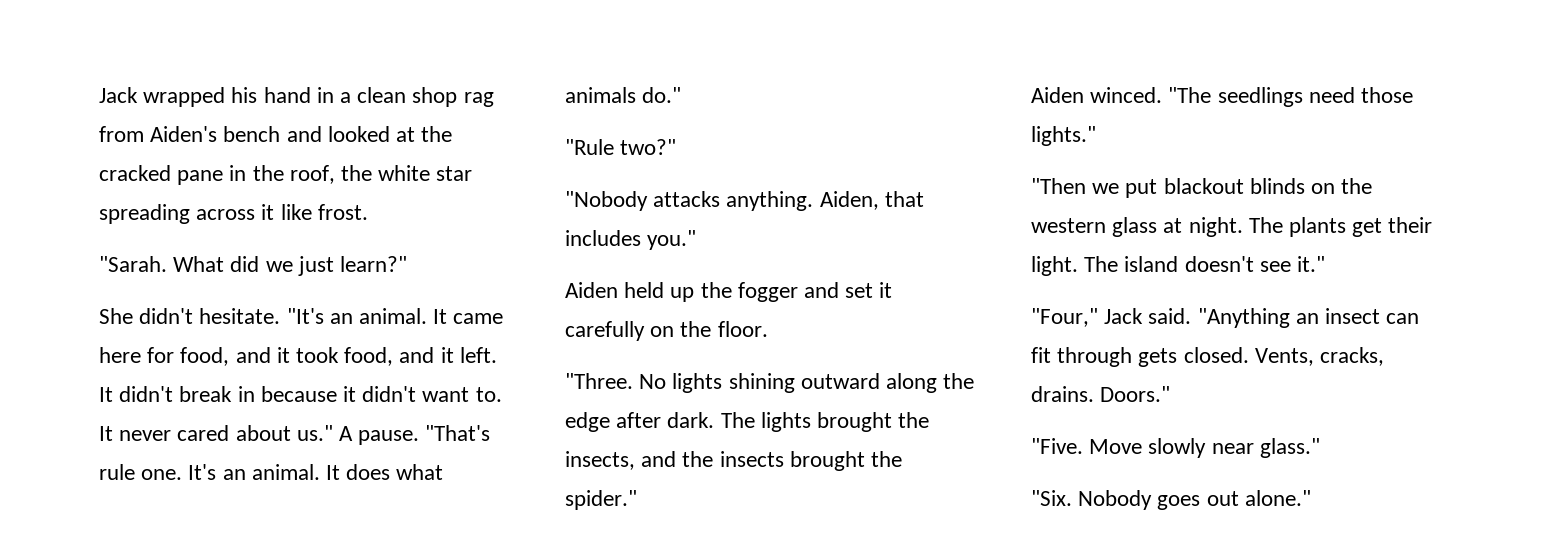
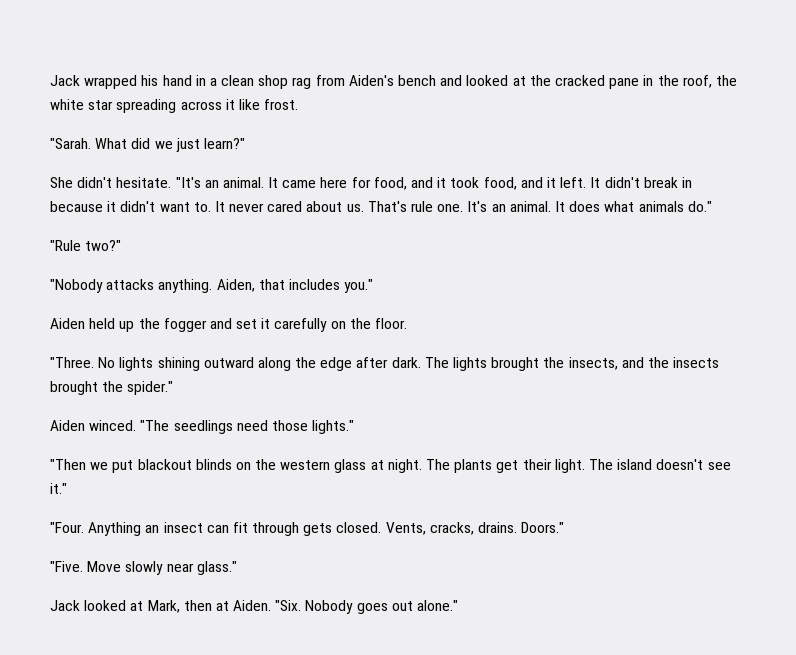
- It never cared about us." A pause. "That's rule one.
+ It never cared about us. That's rule one.
- "Four," Jack said. "Anything an insect can fit through gets closed.
+ "Four. Anything an insect can fit through gets closed.
+ Jack looked at Mark, then at Aiden.

